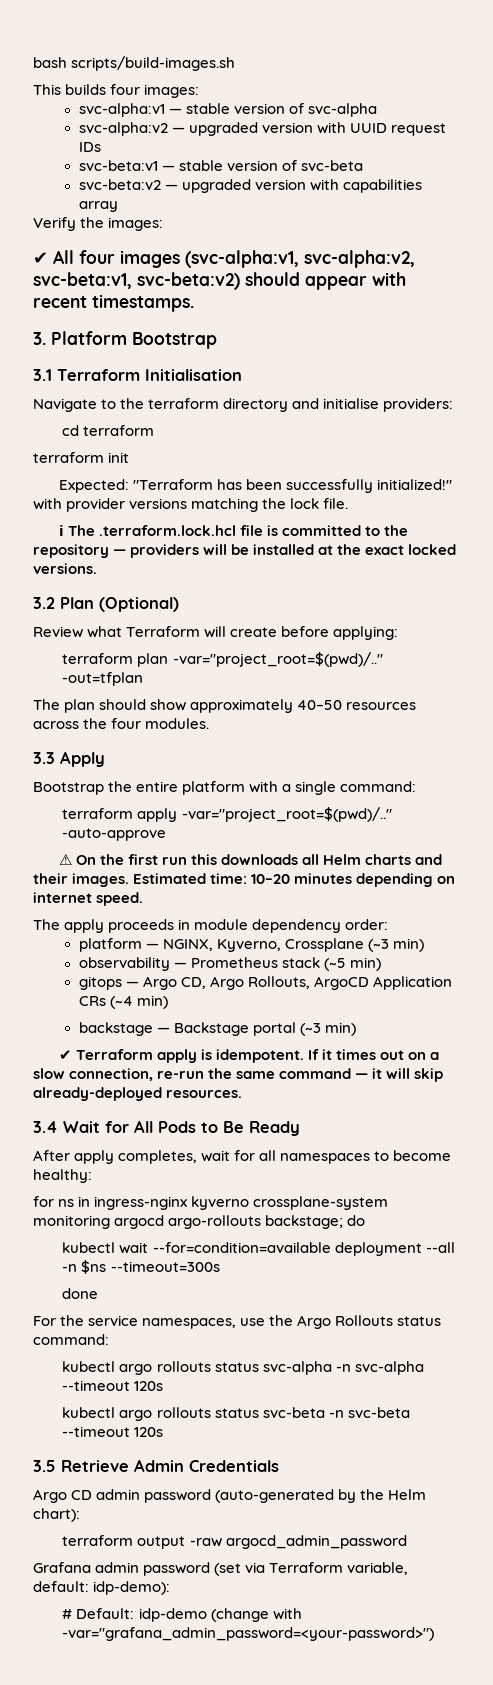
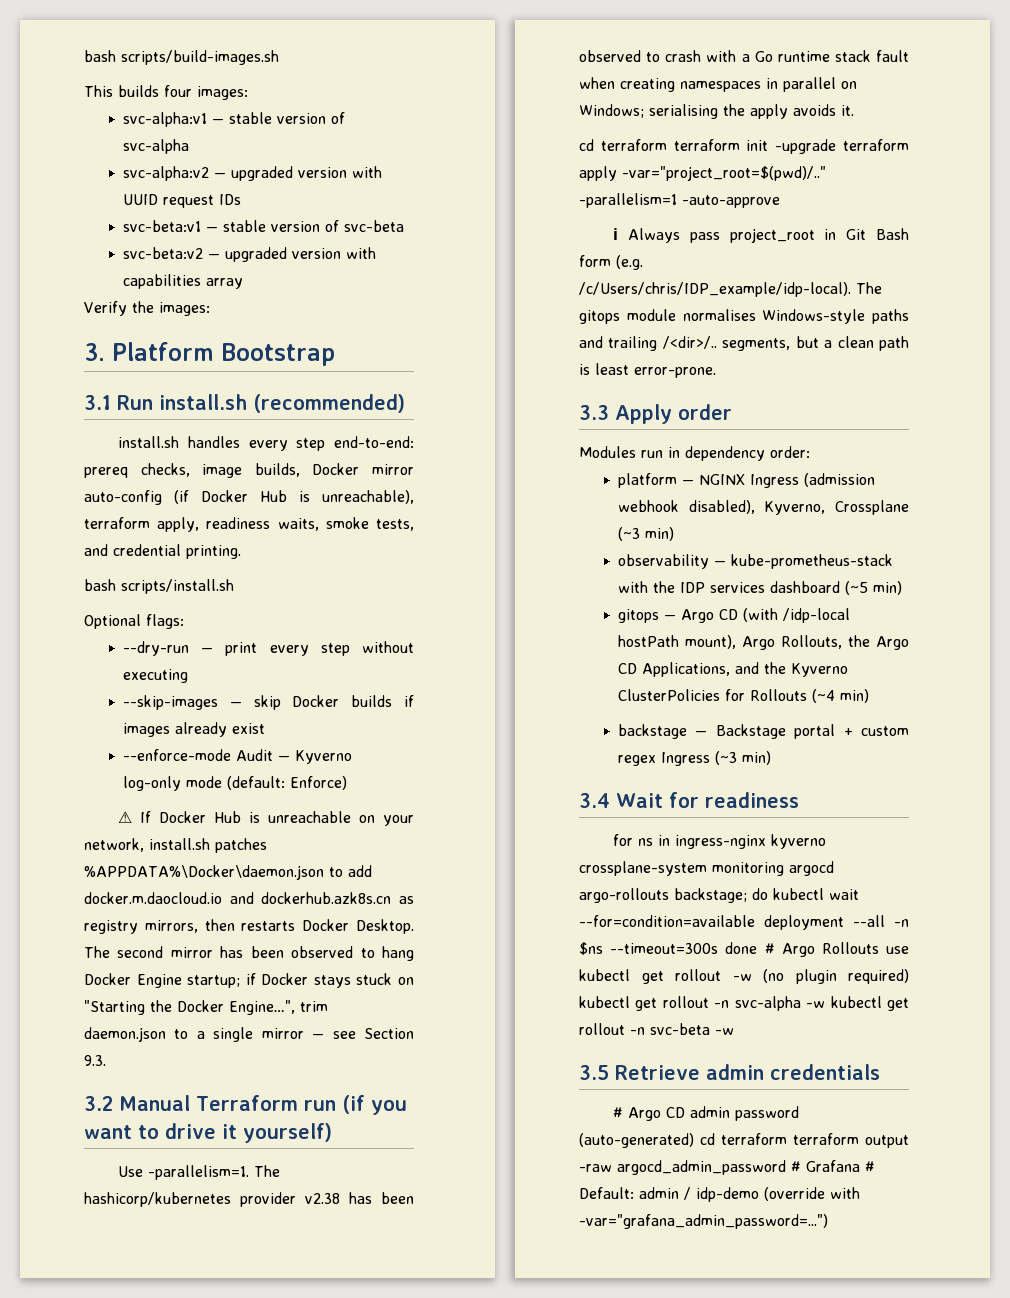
- ✔ All four images (svc-alpha:v1, svc-alpha:v2, svc-beta:v1, svc-beta:v2) should appear with recent timestamps.
  3. Platform Bootstrap
- 3.1 Terraform Initialisation
- Navigate to the terraform directory and initialise providers:
- cd terraform
- terraform init
- Expected: "Terraform has been successfully initialized!" with provider versions matching the lock file.
- ℹ The .terraform.lock.hcl file is committed to the repository — providers will be installed at the exact locked versions.
- 3.2 Plan (Optional)
- Review what Terraform will create before applying:
- terraform plan -var="project_root=$(pwd)/.." -out=tfplan
- The plan should show approximately 40–50 resources across the four modules.
- 3.3 Apply
- Bootstrap the entire platform with a single command:
- terraform apply -var="project_root=$(pwd)/.." -auto-approve
- ⚠ On the first run this downloads all Helm charts and their images. Estimated time: 10–20 minutes depending on internet speed.
- The apply proceeds in module dependency order:
+ 3.1 Run install.sh (recommended)
+ install.sh handles every step end-to-end: prereq checks, image builds, Docker mirror auto-config (if Docker Hub is unreachable), terraform apply, readiness waits, smoke tests, and credential printing.
+ bash scripts/install.sh
+ Optional flags:
+ --dry-run — print every step without executing
+ --skip-images — skip Docker builds if images already exist
+ --enforce-mode Audit — Kyverno log-only mode (default: Enforce)
+ ⚠ If Docker Hub is unreachable on your network, install.sh patches %APPDATA%\Docker\daemon.json to add docker.m.daocloud.io and dockerhub.azk8s.cn as registry mirrors, then restarts Docker Desktop. The second mirror has been observed to hang Docker Engine startup; if Docker stays stuck on "Starting the Docker Engine…", trim daemon.json to a single mirror — see Section 9.3.
+ 3.2 Manual Terraform run (if you want to drive it yourself)
+ Use -parallelism=1. The hashicorp/kubernetes provider v2.38 has been observed to crash with a Go runtime stack fault when creating namespaces in parallel on Windows; serialising the apply avoids it.
+ cd terraform terraform init -upgrade terraform apply -var="project_root=$(pwd)/.." -parallelism=1 -auto-approve
+ ℹ Always pass project_root in Git Bash form (e.g. /c/Users/chris/IDP_example/idp-local). The gitops module normalises Windows-style paths and trailing /<dir>/.. segments, but a clean path is least error-prone.
+ 3.3 Apply order
+ Modules run in dependency order:
- platform — NGINX, Kyverno, Crossplane (~3 min)
+ platform — NGINX Ingress (admission webhook disabled), Kyverno, Crossplane (~3 min)
- observability — Prometheus stack (~5 min)
+ observability — kube-prometheus-stack with the IDP services dashboard (~5 min)
- gitops — Argo CD, Argo Rollouts, ArgoCD Application CRs (~4 min)
+ gitops — Argo CD (with /idp-local hostPath mount), Argo Rollouts, the Argo CD Applications, and the Kyverno ClusterPolicies for Rollouts (~4 min)
- backstage — Backstage portal (~3 min)
- ✔ Terraform apply is idempotent. If it times out on a slow connection, re-run the same command — it will skip already-deployed resources.
- 3.4 Wait for All Pods to Be Ready
- After apply completes, wait for all namespaces to become healthy:
+ backstage — Backstage portal + custom regex Ingress (~3 min)
+ 3.4 Wait for readiness
- for ns in ingress-nginx kyverno crossplane-system monitoring argocd argo-rollouts backstage; do
- kubectl wait --for=condition=available deployment --all -n $ns --timeout=300s
- done
- For the service namespaces, use the Argo Rollouts status command:
- kubectl argo rollouts status svc-alpha -n svc-alpha --timeout 120s
- kubectl argo rollouts status svc-beta -n svc-beta --timeout 120s
+ for ns in ingress-nginx kyverno crossplane-system monitoring argocd argo-rollouts backstage; do kubectl wait --for=condition=available deployment --all -n $ns --timeout=300s done # Argo Rollouts use kubectl get rollout -w (no plugin required) kubectl get rollout -n svc-alpha -w kubectl get rollout -n svc-beta -w
- 3.5 Retrieve Admin Credentials
- Argo CD admin password (auto-generated by the Helm chart):
- terraform output -raw argocd_admin_password
- Grafana admin password (set via Terraform variable, default: idp-demo):
- # Default: idp-demo (change with -var="grafana_admin_password=<your-password>")
+ 3.5 Retrieve admin credentials
+ # Argo CD admin password (auto-generated) cd terraform terraform output -raw argocd_admin_password # Grafana # Default: admin / idp-demo (override with -var="grafana_admin_password=...")

